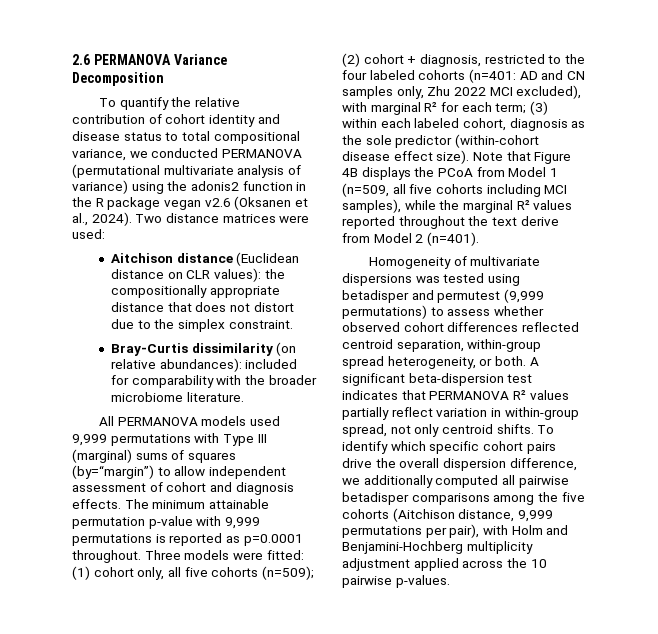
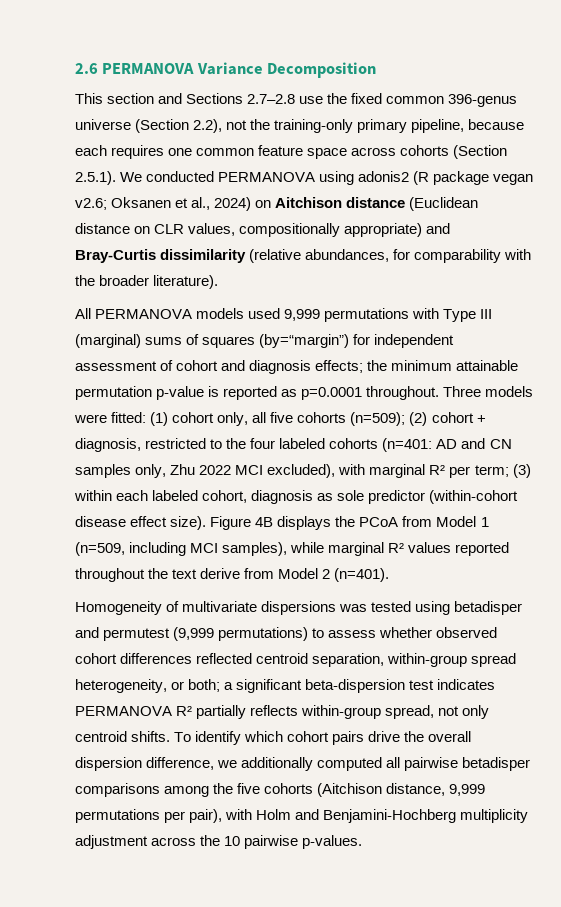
- To quantify the relative contribution of cohort identity and disease status to total compositional variance, we conducted PERMANOVA (permutational multivariate analysis of variance) using the adonis2 function in the R package vegan v2.6 (Oksanen et al., 2024). Two distance matrices were used:
- Aitchison distance (Euclidean distance on CLR values): the compositionally appropriate distance that does not distort due to the simplex constraint.
- Bray-Curtis dissimilarity (on relative abundances): included for comparability with the broader microbiome literature.
+ This section and Sections 2.7–2.8 use the fixed common 396-genus universe (Section 2.2), not the training-only primary pipeline, because each requires one common feature space across cohorts (Section 2.5.1). We conducted PERMANOVA using adonis2 (R package vegan v2.6; Oksanen et al., 2024) on Aitchison distance (Euclidean distance on CLR values, compositionally appropriate) and Bray-Curtis dissimilarity (relative abundances, for comparability with the broader literature).
- All PERMANOVA models used 9,999 permutations with Type III (marginal) sums of squares (by=“margin”) to allow independent assessment of cohort and diagnosis effects. The minimum attainable permutation p-value with 9,999 permutations is reported as p=0.0001 throughout.
+ All PERMANOVA models used 9,999 permutations with Type III (marginal) sums of squares (by=“margin”) for independent assessment of cohort and diagnosis effects; the minimum attainable permutation p-value is reported as p=0.0001 throughout.
- Three models were fitted: (1) cohort only, all five cohorts (n=509); (2) cohort + diagnosis, restricted to the four labeled cohorts (n=401: AD and CN samples only, Zhu 2022 MCI excluded), with marginal R² for each term; (3) within each labeled cohort, diagnosis as the sole predictor (within-cohort disease effect size).
+ Three models were fitted: (1) cohort only, all five cohorts (n=509); (2) cohort + diagnosis, restricted to the four labeled cohorts (n=401: AD and CN samples only, Zhu 2022 MCI excluded), with marginal R² per term; (3) within each labeled cohort, diagnosis as sole predictor (within-cohort disease effect size).
- Note that Figure 4B displays the PCoA from Model 1 (n=509, all five cohorts including MCI samples), while the marginal R² values reported throughout the text derive from Model 2 (n=401).
+ Figure 4B displays the PCoA from Model 1 (n=509, including MCI samples), while marginal R² values reported throughout the text derive from Model 2 (n=401).
- Homogeneity of multivariate dispersions was tested using betadisper and permutest (9,999 permutations) to assess whether observed cohort differences reflected centroid separation, within-group spread heterogeneity, or both. A significant beta-dispersion test indicates that PERMANOVA R² values partially reflect variation in within-group spread, not only centroid shifts.
+ Homogeneity of multivariate dispersions was tested using betadisper and permutest (9,999 permutations) to assess whether observed cohort differences reflected centroid separation, within-group spread heterogeneity, or both; a significant beta-dispersion test indicates PERMANOVA R² partially reflects within-group spread, not only centroid shifts.
- To identify which specific cohort pairs drive the overall dispersion difference, we additionally computed all pairwise betadisper comparisons among the five cohorts (Aitchison distance, 9,999 permutations per pair), with Holm and Benjamini-Hochberg multiplicity adjustment applied across the 10 pairwise p-values.
+ To identify which cohort pairs drive the overall dispersion difference, we additionally computed all pairwise betadisper comparisons among the five cohorts (Aitchison distance, 9,999 permutations per pair), with Holm and Benjamini-Hochberg multiplicity adjustment across the 10 pairwise p-values.

